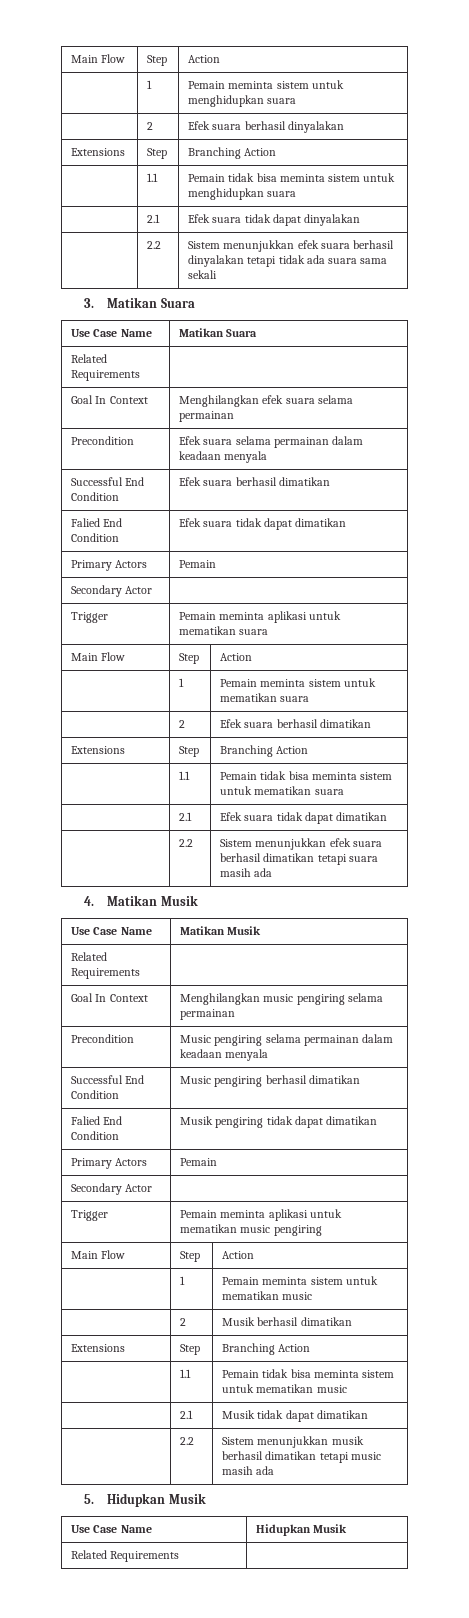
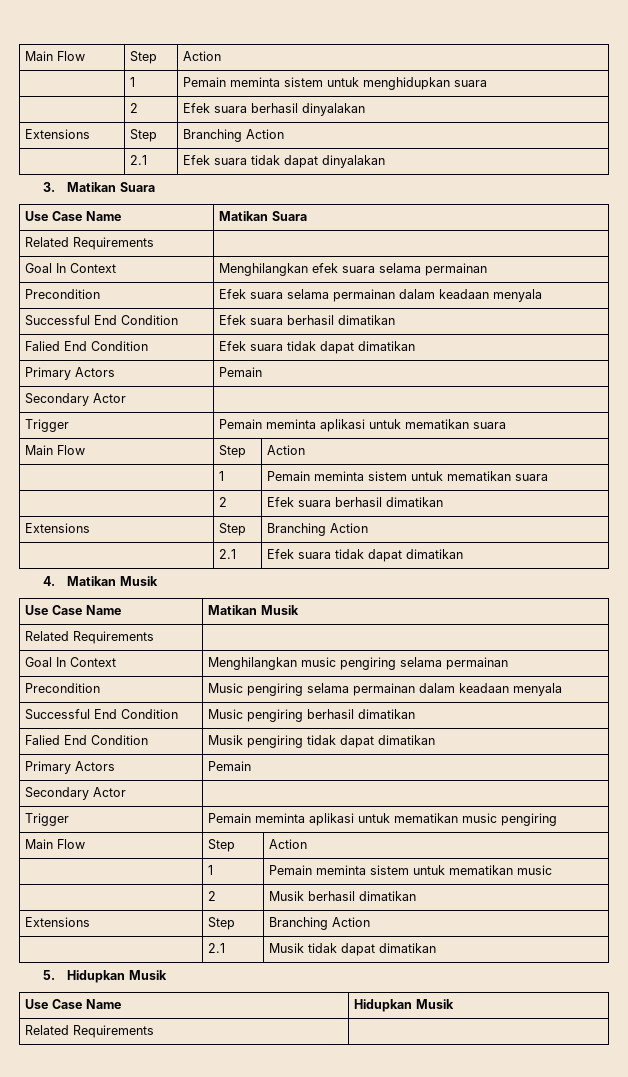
- | 1.1 | Pemain tidak bisa meminta sistem untuk menghidupkan suara
- | 2.2 | Sistem menunjukkan efek suara berhasil dinyalakan tetapi tidak ada suara sama sekali
- | 1.1 | Pemain tidak bisa meminta sistem untuk mematikan suara
- | 2.2 | Sistem menunjukkan efek suara berhasil dimatikan tetapi suara masih ada
- | 1.1 | Pemain tidak bisa meminta sistem untuk mematikan music
- | 2.2 | Sistem menunjukkan musik berhasil dimatikan tetapi music masih ada

